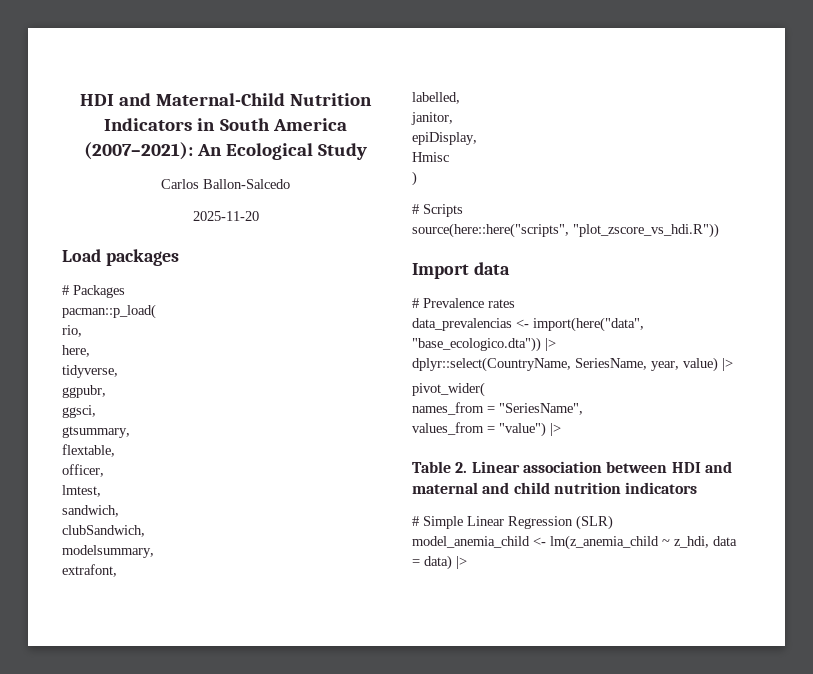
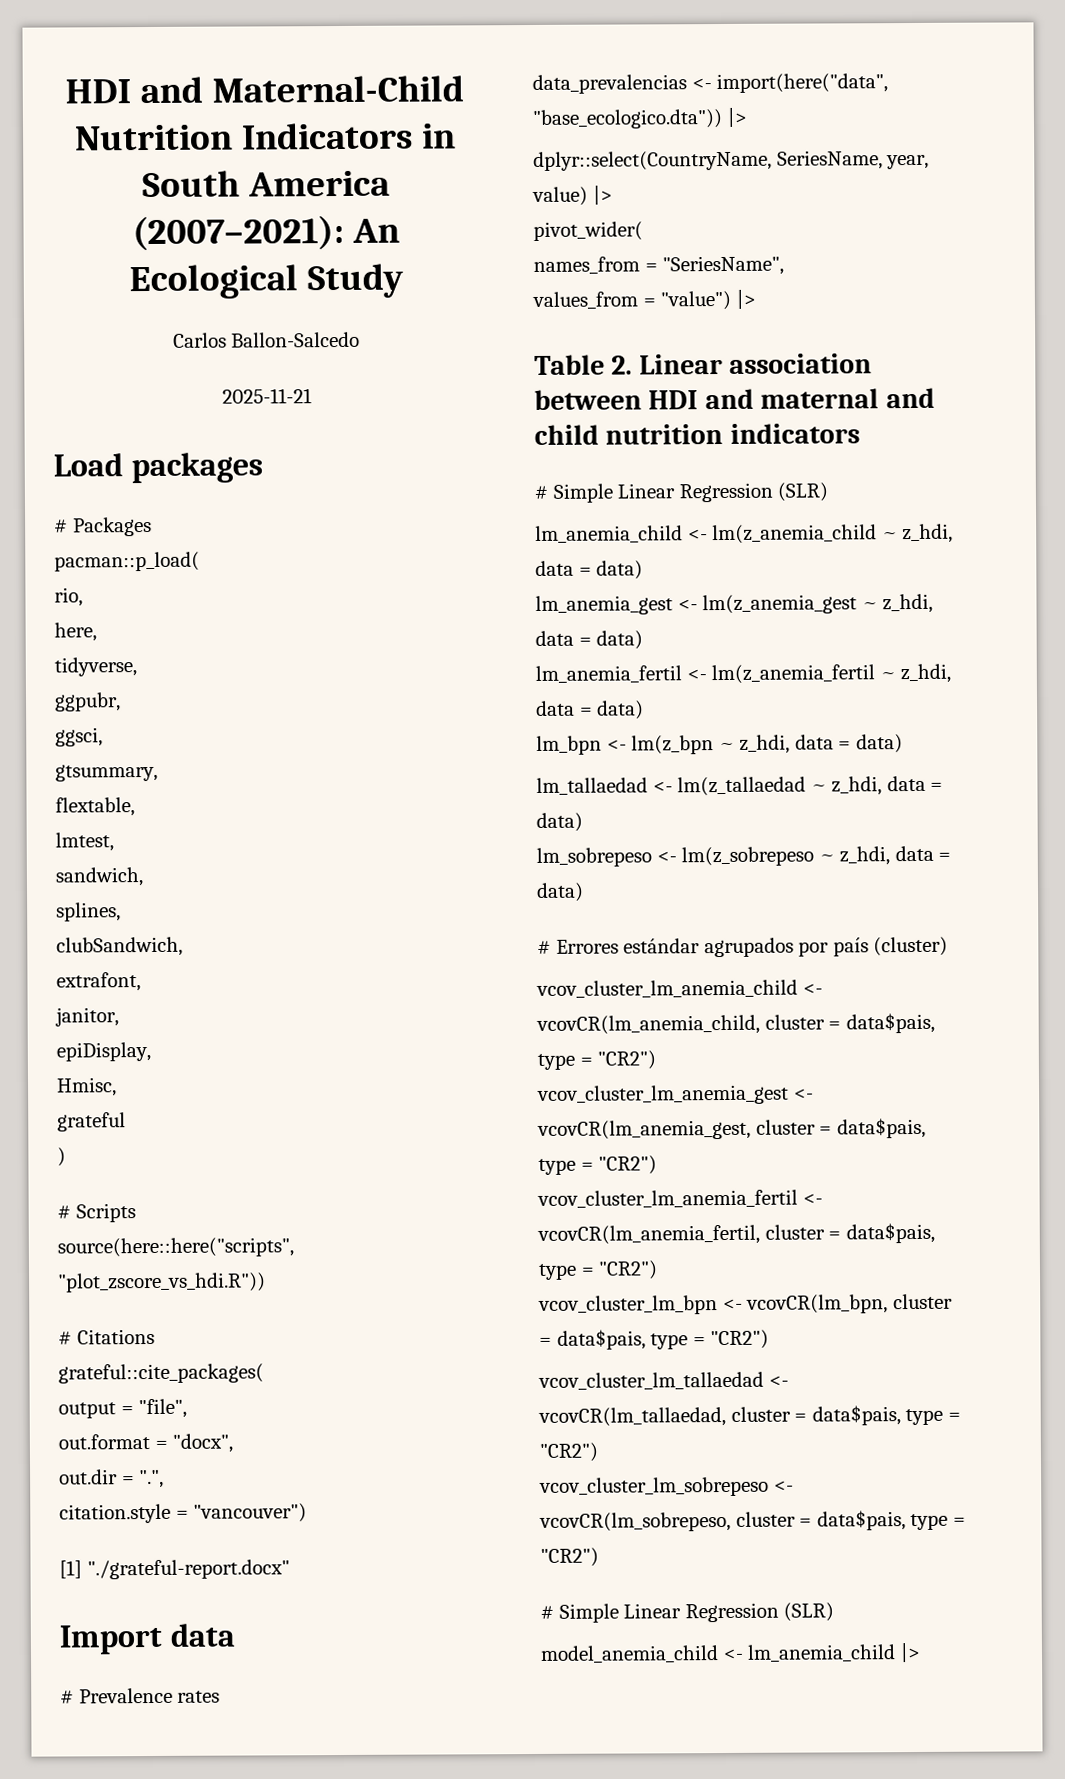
- 2025-11-20
+ 2025-11-21
- officer,
+ splines,
- modelsummary,
- labelled,
- Hmisc
+ Hmisc,
+ grateful
+ # Citations
+ grateful::cite_packages(
+ output = "file",
+ out.format = "docx",
+ out.dir = ".",
+ citation.style = "vancouver")
+ [1] "./grateful-report.docx"
- model_anemia_child <- lm(z_anemia_child ~ z_hdi, data = data) |>
+ lm_anemia_child <- lm(z_anemia_child ~ z_hdi, data = data)
+ lm_anemia_gest <- lm(z_anemia_gest ~ z_hdi, data = data)
+ lm_anemia_fertil <- lm(z_anemia_fertil ~ z_hdi, data = data)
+ lm_bpn <- lm(z_bpn ~ z_hdi, data = data)
+ lm_tallaedad <- lm(z_tallaedad ~ z_hdi, data = data)
+ lm_sobrepeso <- lm(z_sobrepeso ~ z_hdi, data = data)
+ # Errores estándar agrupados por país (cluster)
+ vcov_cluster_lm_anemia_child <- vcovCR(lm_anemia_child, cluster = data$pais, type = "CR2")
+ vcov_cluster_lm_anemia_gest <- vcovCR(lm_anemia_gest, cluster = data$pais, type = "CR2")
+ vcov_cluster_lm_anemia_fertil <- vcovCR(lm_anemia_fertil, cluster = data$pais, type = "CR2")
+ vcov_cluster_lm_bpn <- vcovCR(lm_bpn, cluster = data$pais, type = "CR2")
+ vcov_cluster_lm_tallaedad <- vcovCR(lm_tallaedad, cluster = data$pais, type = "CR2")
+ vcov_cluster_lm_sobrepeso <- vcovCR(lm_sobrepeso, cluster = data$pais, type = "CR2")
+ # Simple Linear Regression (SLR)
+ model_anemia_child <- lm_anemia_child |>

